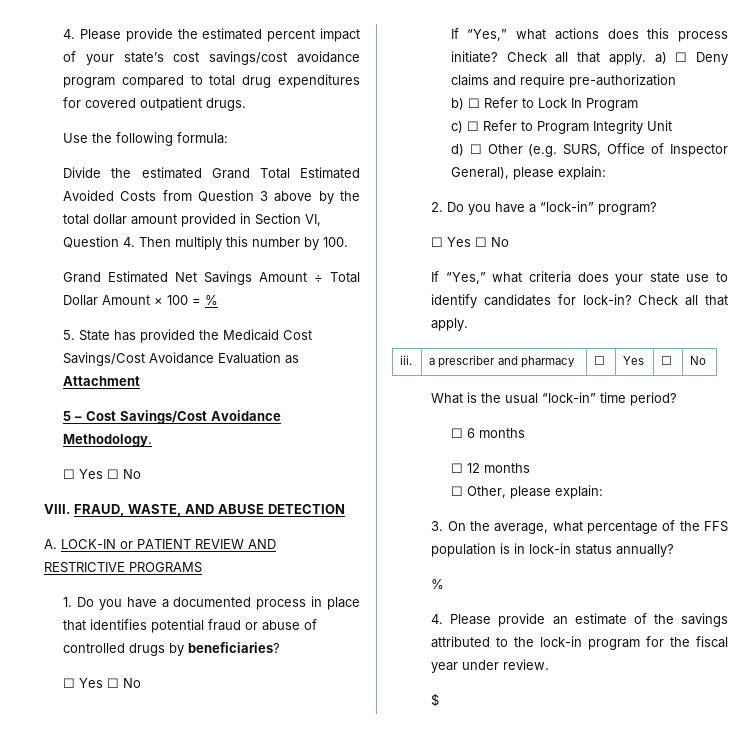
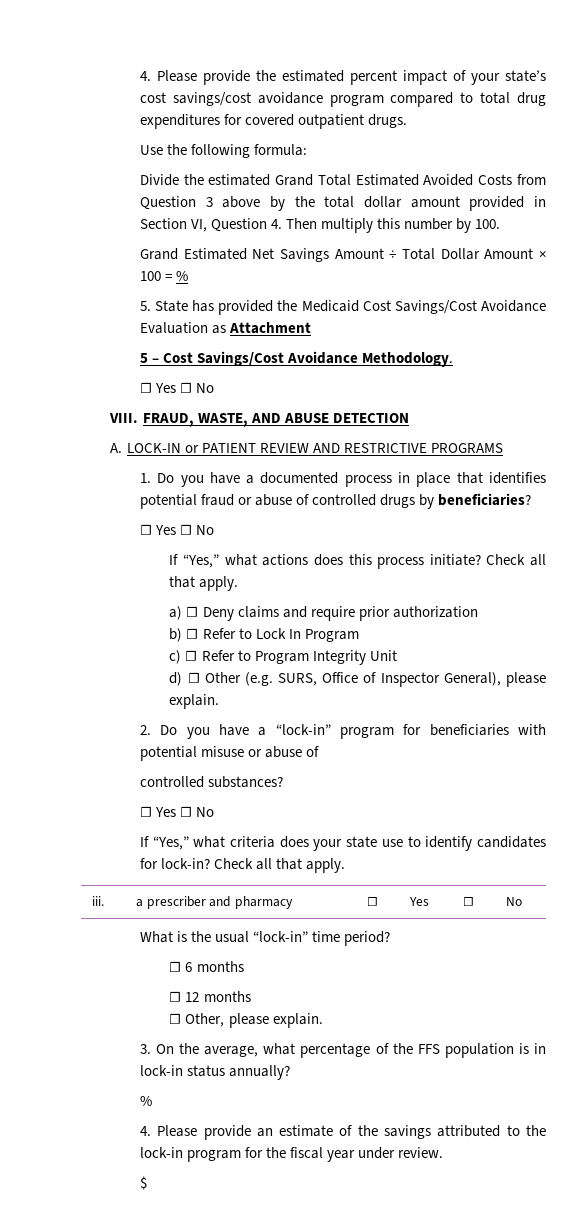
- If “Yes,” what actions does this process initiate? Check all that apply. a) ☐ Deny claims and require pre-authorization
+ If “Yes,” what actions does this process initiate? Check all that apply.
+ a) ☐ Deny claims and require prior authorization
- d) ☐ Other (e.g. SURS, Office of Inspector General), please explain:
+ d) ☐ Other (e.g. SURS, Office of Inspector General), please explain.
- 2. Do you have a “lock-in” program?
+ 2. Do you have a “lock-in” program for beneficiaries with potential misuse or abuse of
+ controlled substances?
- ☐ Other, please explain:
+ ☐ Other, please explain.

